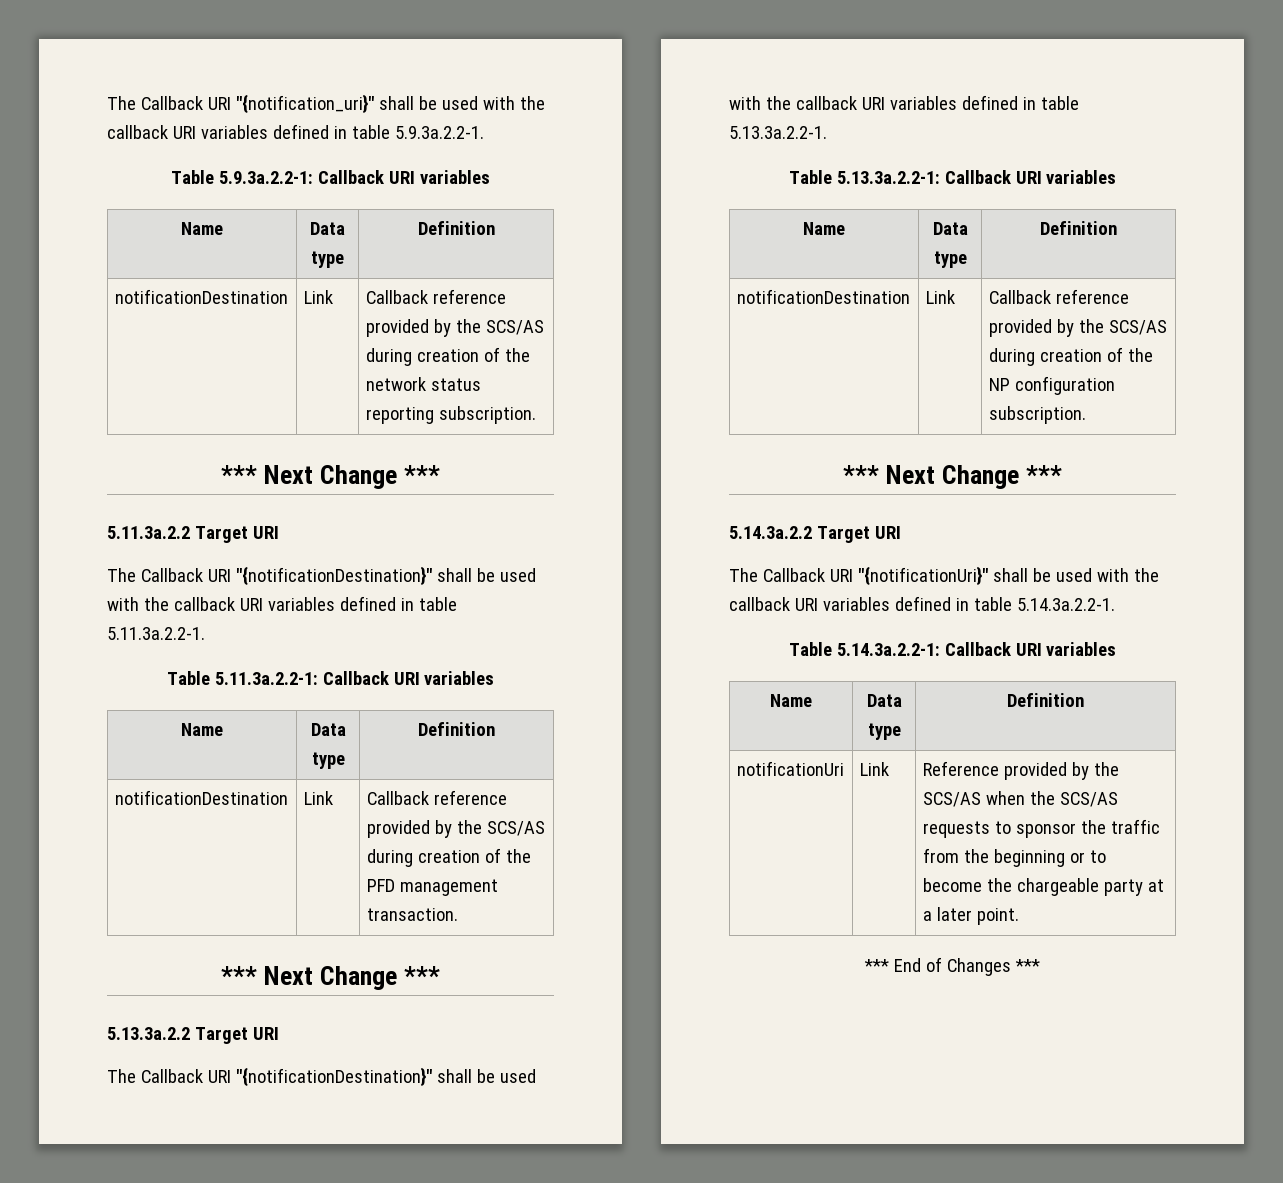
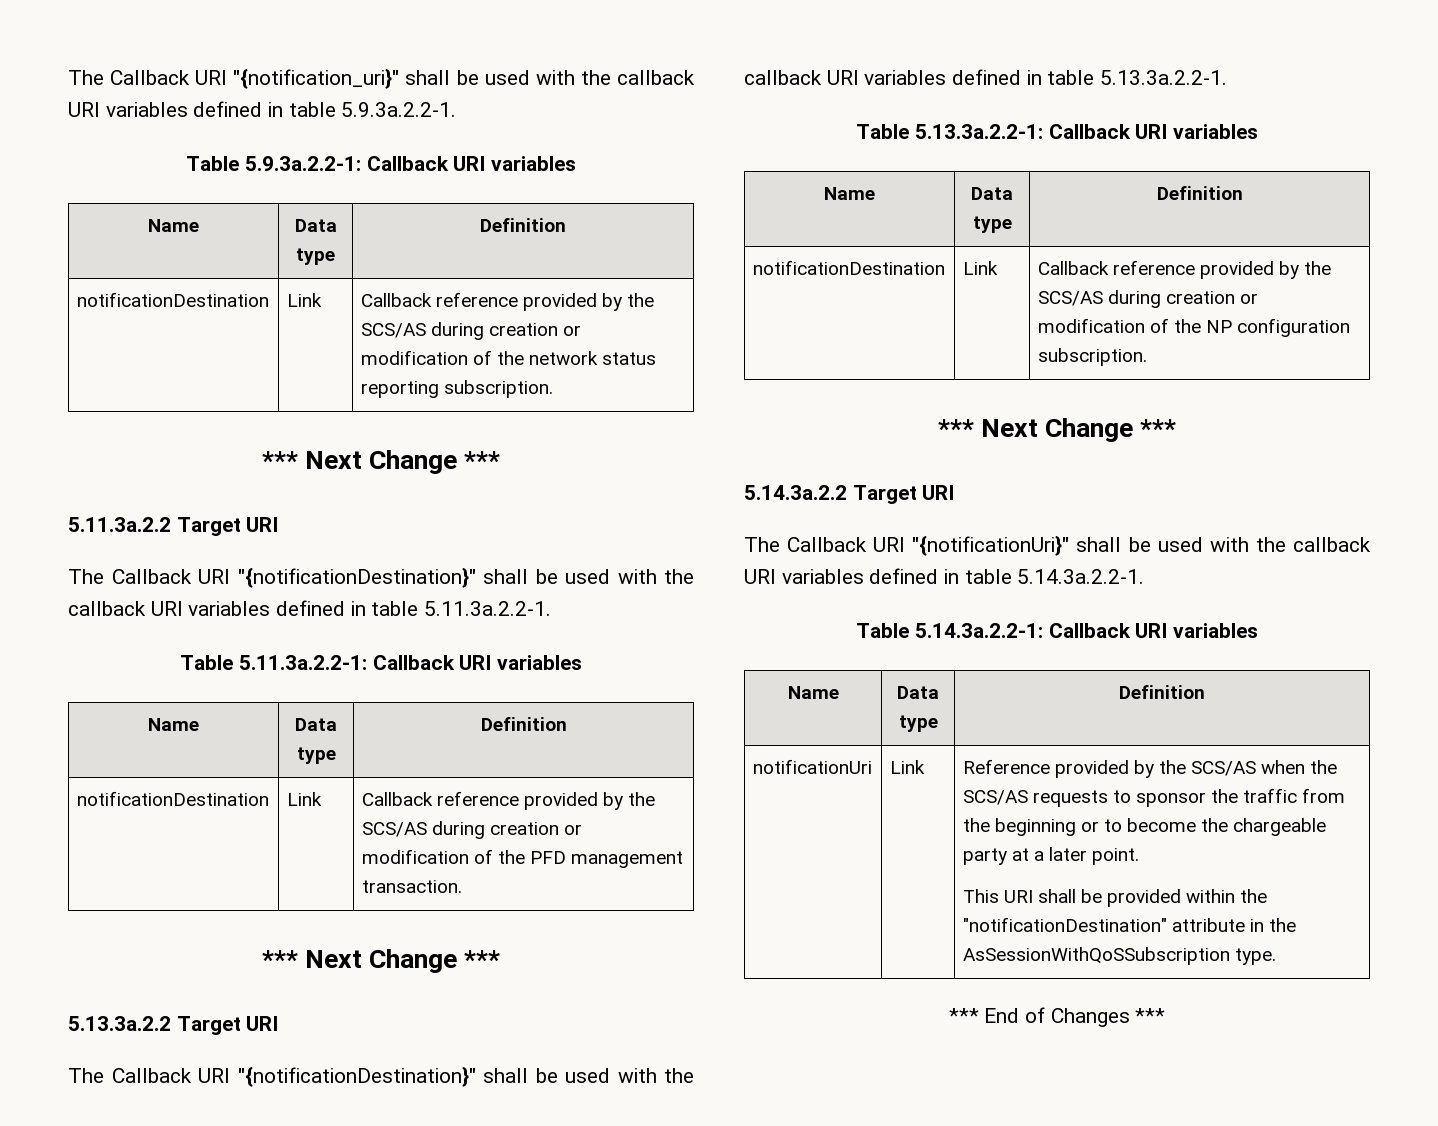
- notificationDestination | Link | Callback reference provided by the SCS/AS during creation of the network status reporting subscription.
+ notificationDestination | Link | Callback reference provided by the SCS/AS during creation or modification of the network status reporting subscription.
- notificationDestination | Link | Callback reference provided by the SCS/AS during creation of the PFD management transaction.
+ notificationDestination | Link | Callback reference provided by the SCS/AS during creation or modification of the PFD management transaction.
- notificationDestination | Link | Callback reference provided by the SCS/AS during creation of the NP configuration subscription.
+ notificationDestination | Link | Callback reference provided by the SCS/AS during creation or modification of the NP configuration subscription.
+ This URI shall be provided within the "notificationDestination" attribute in the AsSessionWithQoSSubscription type.

